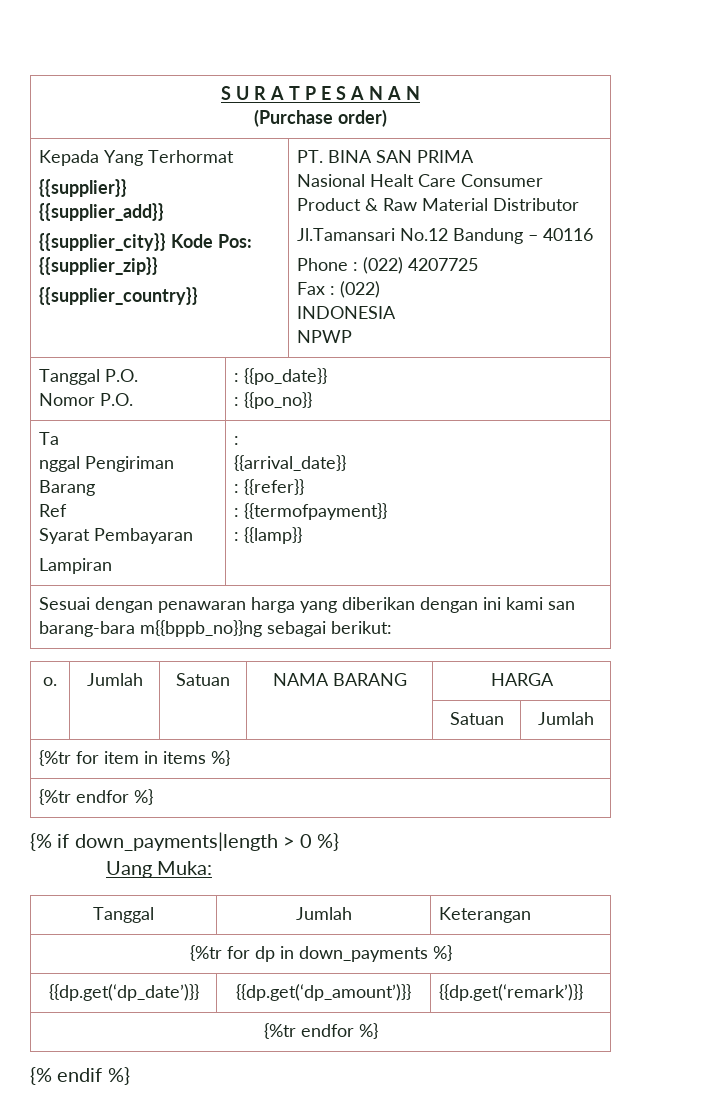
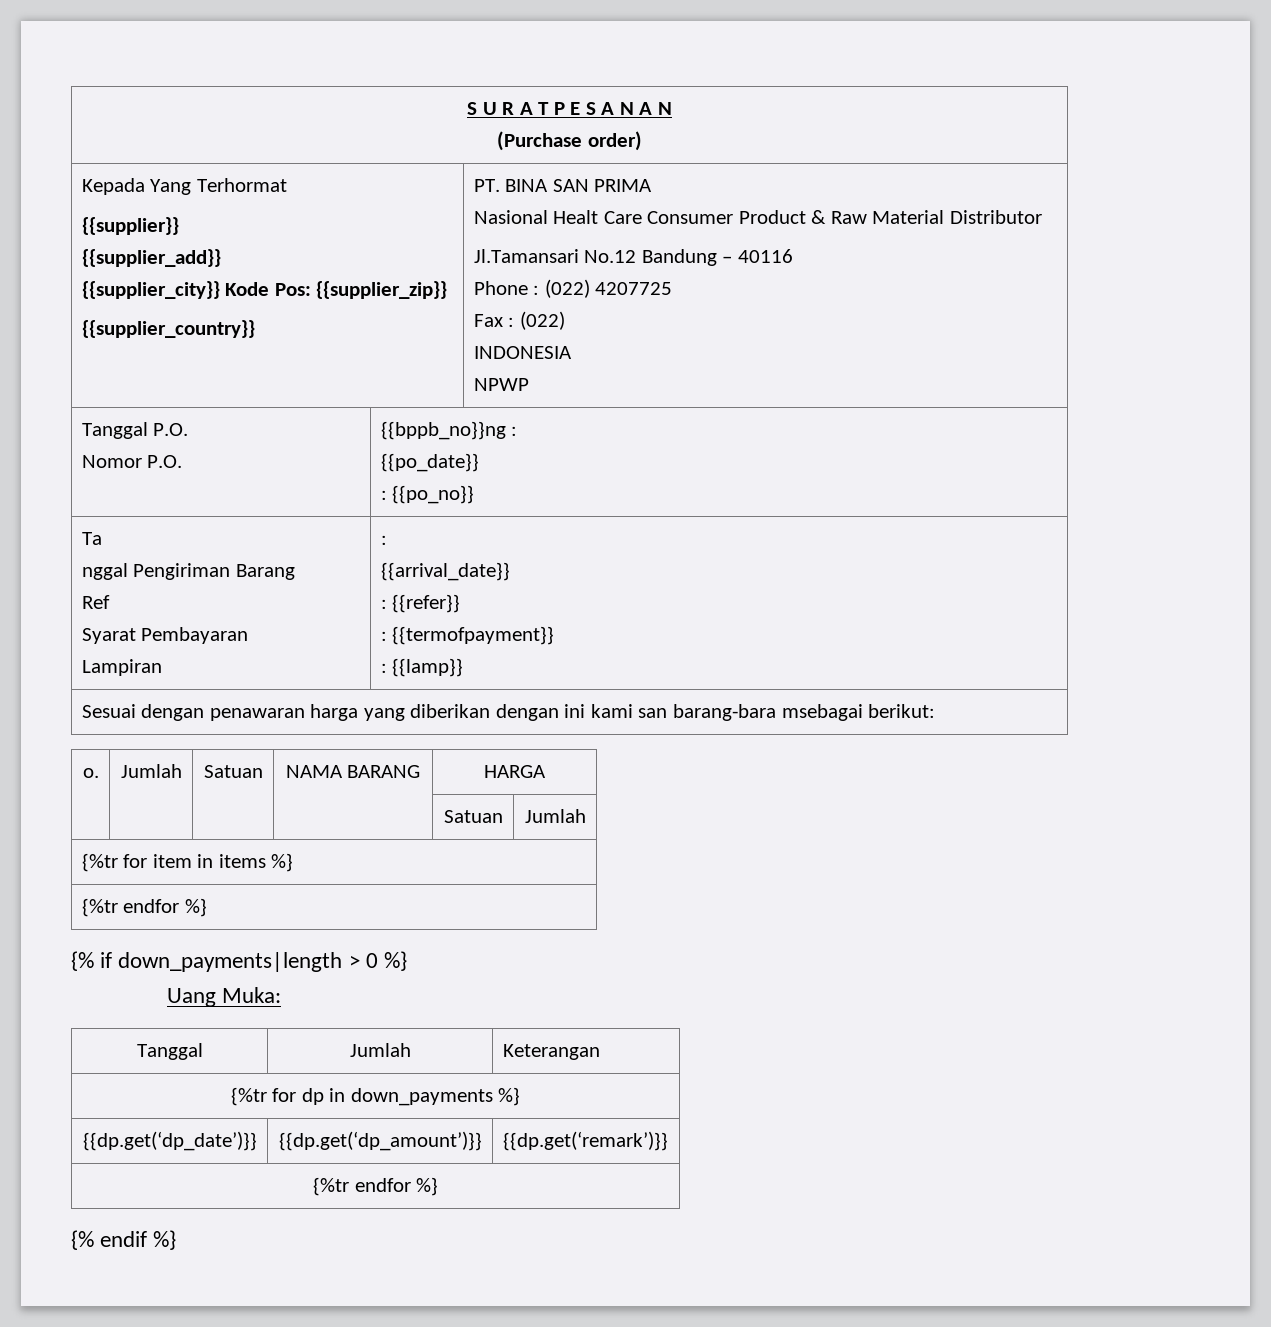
  Tanggal P.O.
- Nomor P.O. | : {{po_date}}
+ Nomor P.O. | {{bppb_no}}ng :
+ {{po_date}}
- Sesuai dengan penawaran harga yang diberikan dengan ini kami san barang-bara m{{bppb_no}}ng sebagai berikut:
+ Sesuai dengan penawaran harga yang diberikan dengan ini kami san barang-bara msebagai berikut:

